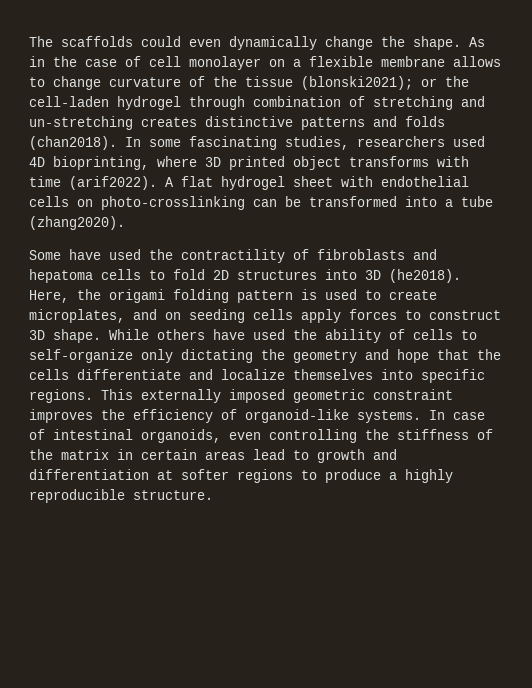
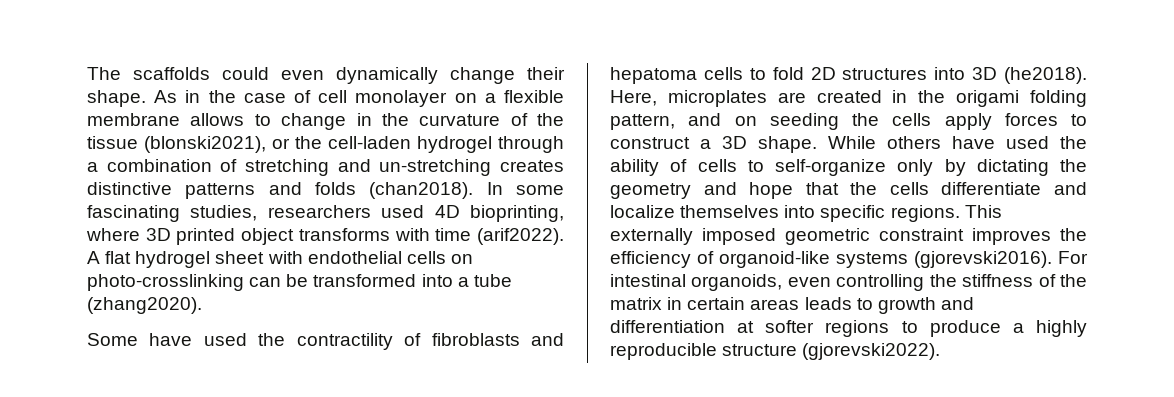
- The scaffolds could even dynamically change the shape.
+ The scaffolds could even dynamically change their shape.
- As in the case of cell monolayer on a flexible membrane allows to change curvature of the tissue (blonski2021); or the cell-laden hydrogel through combination of stretching and un-stretching creates distinctive patterns and folds (chan2018).
+ As in the case of cell monolayer on a flexible membrane allows to change in the curvature of the tissue (blonski2021), or the cell-laden hydrogel through a combination of stretching and un-stretching creates distinctive patterns and folds (chan2018).
- Here, the origami folding pattern is used to create microplates, and on seeding cells apply forces to construct 3D shape.
+ Here, microplates are created in the origami folding pattern, and on seeding the cells apply forces to construct a 3D shape.
- While others have used the ability of cells to self-organize only dictating the geometry and hope that the cells differentiate and localize themselves into specific regions.
+ While others have used the ability of cells to self-organize only by dictating the geometry and hope that the cells differentiate and localize themselves into specific regions.
- This externally imposed geometric constraint improves the efficiency of organoid-like systems. In case of intestinal organoids, even controlling the stiffness of the matrix in certain areas lead to growth and differentiation at softer regions to produce a highly reproducible structure.
+ This externally imposed geometric constraint improves the efficiency of organoid-like systems (gjorevski2016). For intestinal organoids, even controlling the stiffness of the matrix in certain areas leads to growth and differentiation at softer regions to produce a highly reproducible structure (gjorevski2022).

